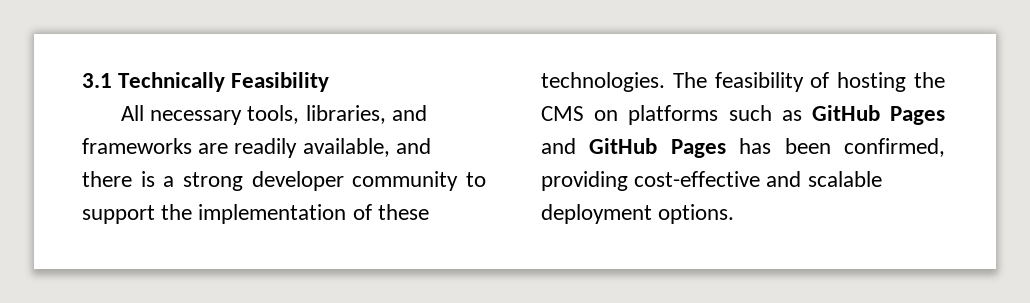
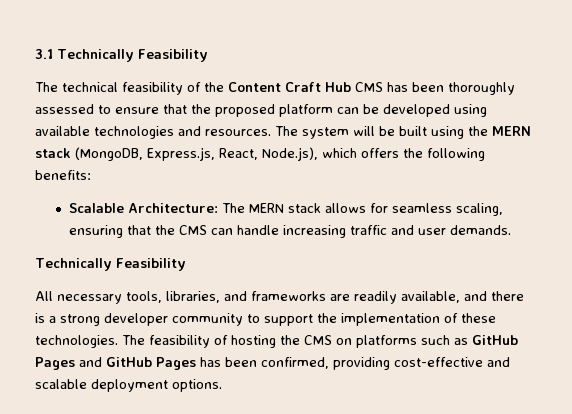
+ The technical feasibility of the Content Craft Hub CMS has been thoroughly assessed to ensure that the proposed platform can be developed using available technologies and resources. The system will be built using the MERN stack (MongoDB, Express.js, React, Node.js), which offers the following benefits:
+ Scalable Architecture: The MERN stack allows for seamless scaling, ensuring that the CMS can handle increasing traffic and user demands.
+ Technically Feasibility

